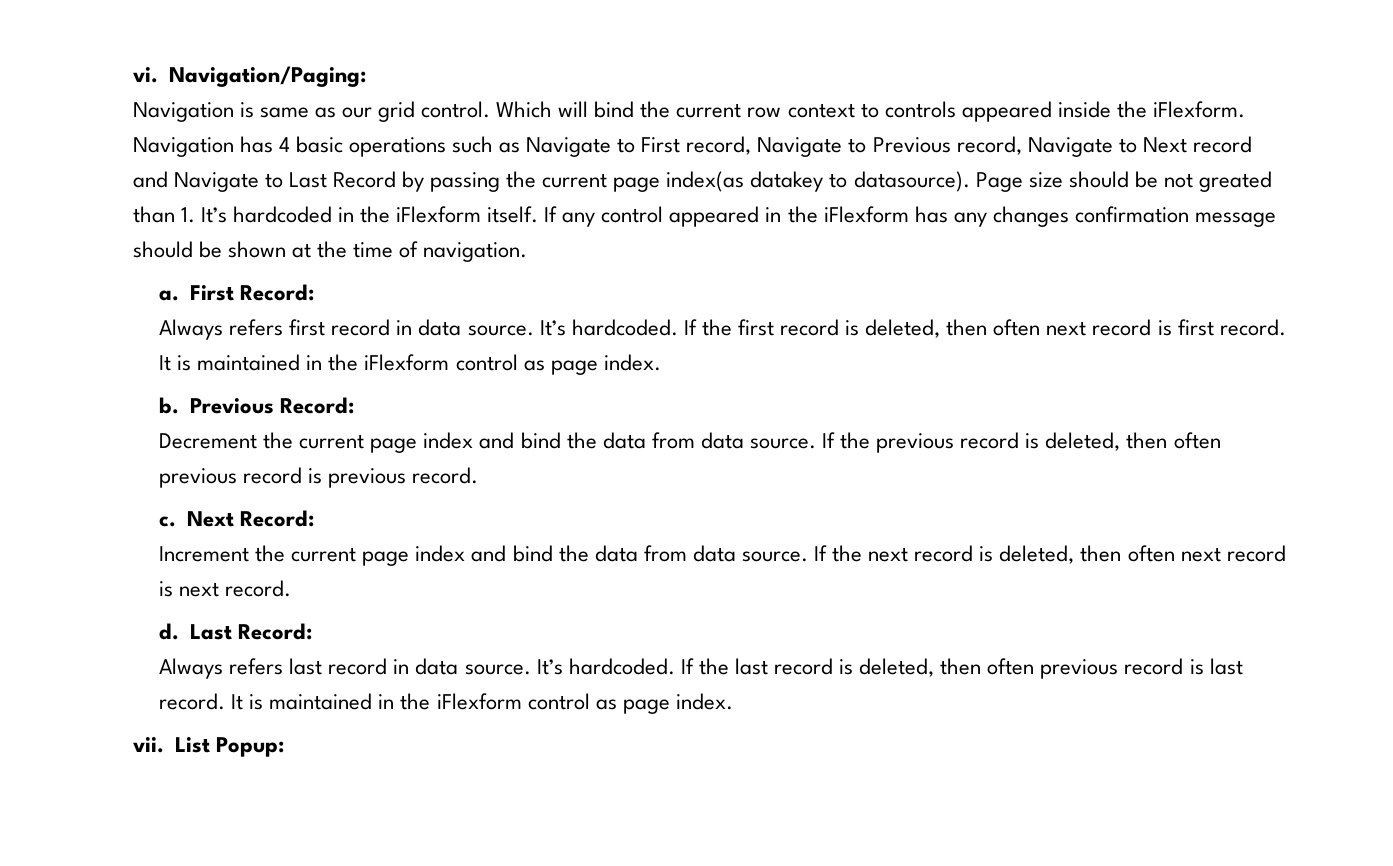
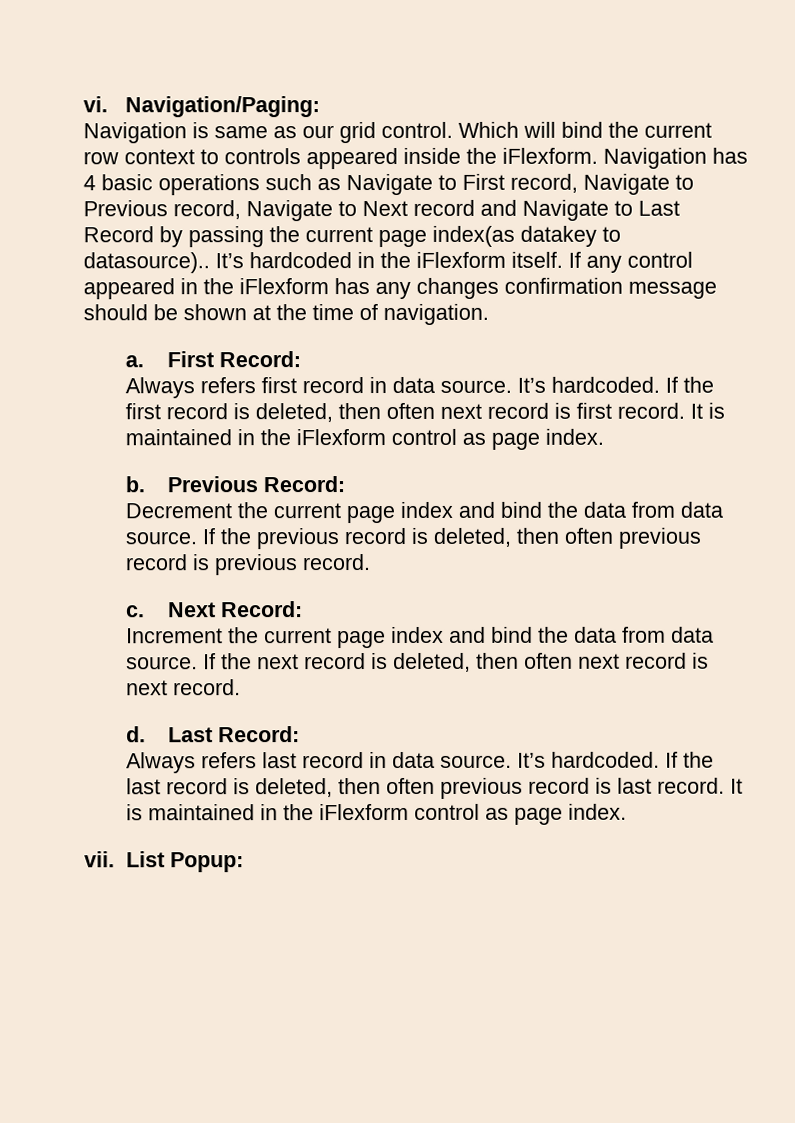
- Navigation has 4 basic operations such as Navigate to First record, Navigate to Previous record, Navigate to Next record and Navigate to Last Record by passing the current page index(as datakey to datasource). Page size should be not greated than 1. It’s hardcoded in the iFlexform itself.
+ Navigation has 4 basic operations such as Navigate to First record, Navigate to Previous record, Navigate to Next record and Navigate to Last Record by passing the current page index(as datakey to datasource).. It’s hardcoded in the iFlexform itself.

